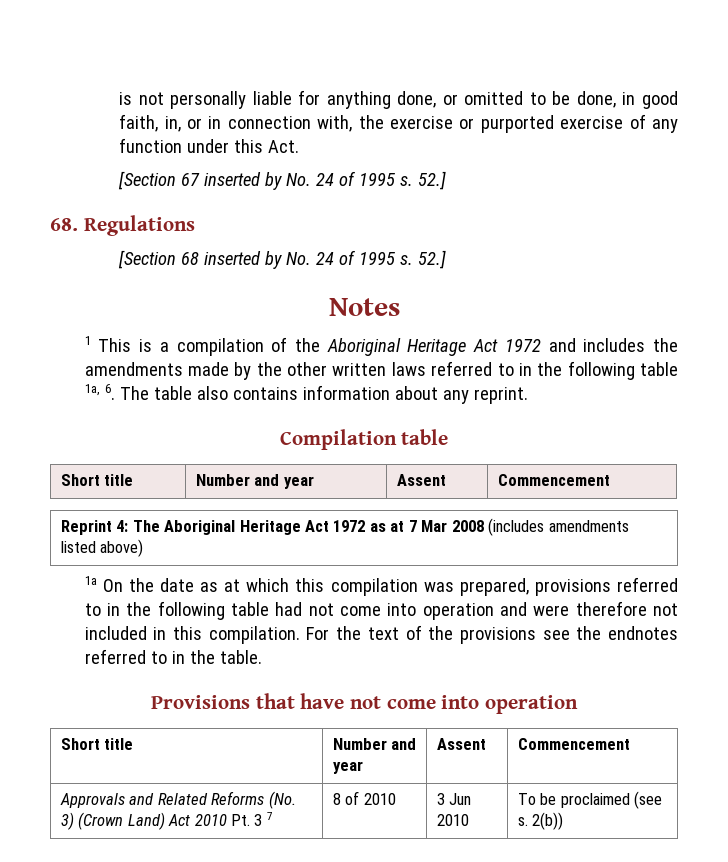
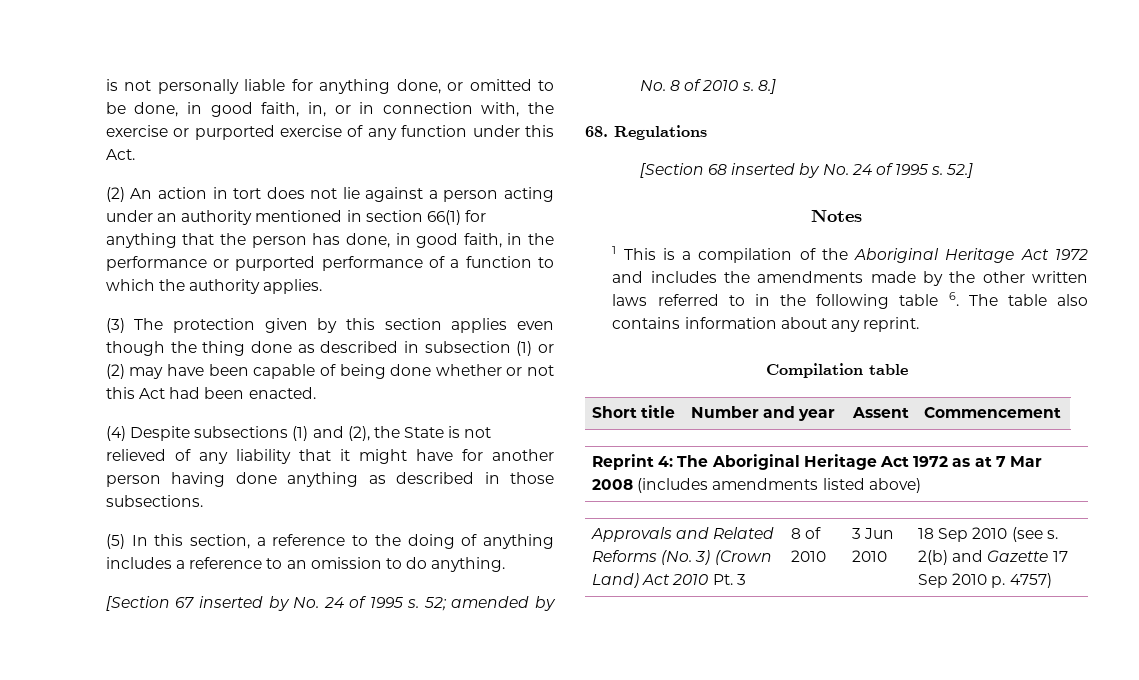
+ (2) An action in tort does not lie against a person acting under an authority mentioned in section 66(1) for anything that the person has done, in good faith, in the performance or purported performance of a function to which the authority applies.
+ (3) The protection given by this section applies even though the thing done as described in subsection (1) or (2) may have been capable of being done whether or not this Act had been enacted.
+ (4) Despite subsections (1) and (2), the State is not relieved of any liability that it might have for another person having done anything as described in those subsections.
+ (5) In this section, a reference to the doing of anything includes a reference to an omission to do anything.
- [Section 67 inserted by No. 24 of 1995 s. 52.]
+ [Section 67 inserted by No. 24 of 1995 s. 52; amended by No. 8 of 2010 s. 8.]
- 1 This is a compilation of the Aboriginal Heritage Act 1972 and includes the amendments made by the other written laws referred to in the following table 1a, 6. The table also contains information about any reprint.
+ 1 This is a compilation of the Aboriginal Heritage Act 1972 and includes the amendments made by the other written laws referred to in the following table 6. The table also contains information about any reprint.
- 1a On the date as at which this compilation was prepared, provisions referred to in the following table had not come into operation and were therefore not included in this compilation. For the text of the provisions see the endnotes referred to in the table.
- Provisions that have not come into operation
- Short title | Number and year | Assent | Commencement
- Approvals and Related Reforms (No. 3) (Crown Land) Act 2010 Pt. 3 7 | 8 of 2010 | 3 Jun 2010 | To be proclaimed (see s. 2(b))
+ Approvals and Related Reforms (No. 3) (Crown Land) Act 2010 Pt. 3 | 8 of 2010 | 3 Jun 2010 | 18 Sep 2010 (see s. 2(b) and Gazette 17 Sep 2010 p. 4757)

